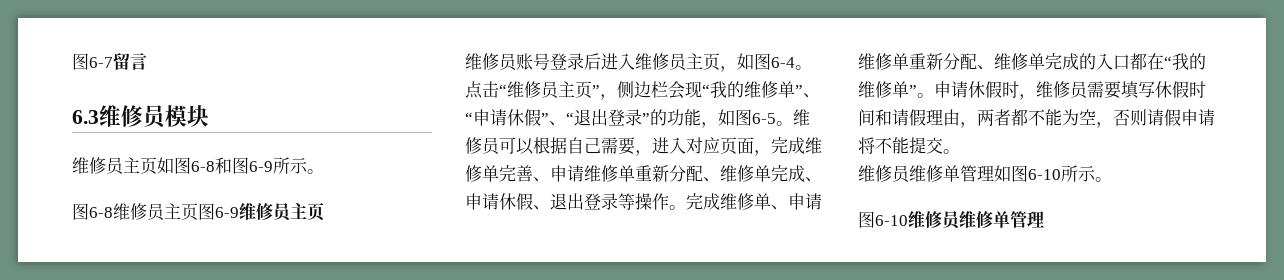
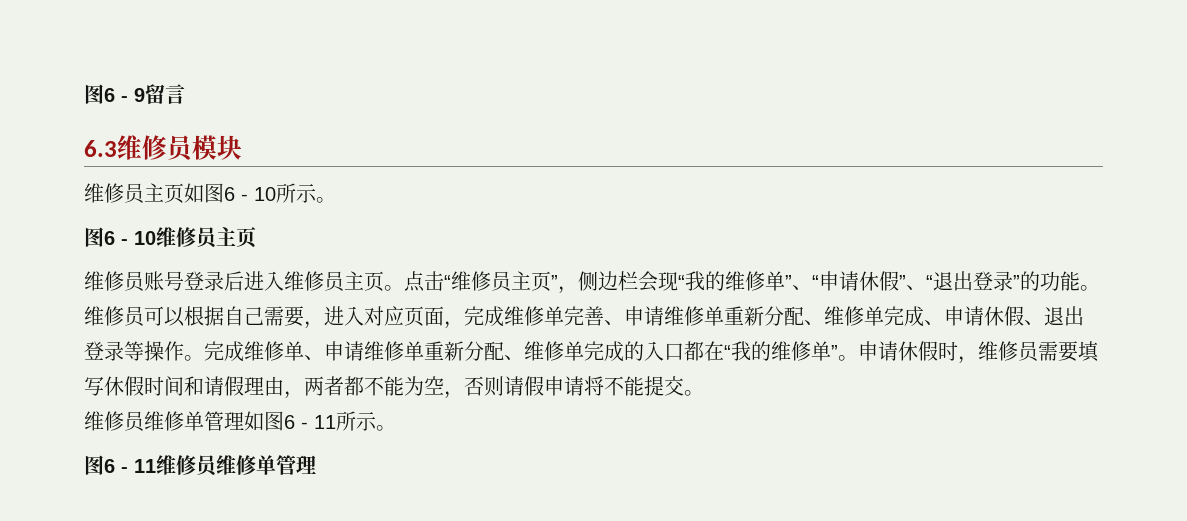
- 图6-7留言
+ 图6 - 9留言
- 维修员主页如图6-8和图6-9所示。
- 图6-8维修员主页图6-9维修员主页
+ 维修员主页如图6 - 10所示。
+ 图6 - 10维修员主页
- 维修员账号登录后进入维修员主页，如图6-4。
+ 维修员账号登录后进入维修员主页。
- 点击“维修员主页”，侧边栏会现“我的维修单”、“申请休假”、“退出登录”的功能，如图6-5。
+ 点击“维修员主页”，侧边栏会现“我的维修单”、“申请休假”、“退出登录”的功能。
- 维修员维修单管理如图6-10所示。
- 图6-10维修员维修单管理
+ 维修员维修单管理如图6 - 11所示。
+ 图6 - 11维修员维修单管理

